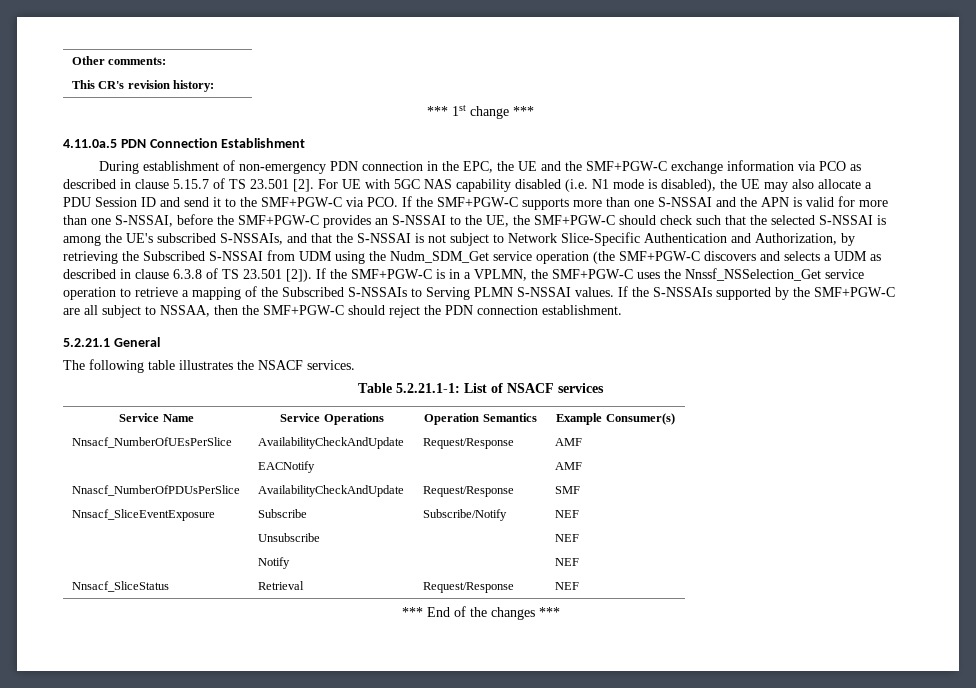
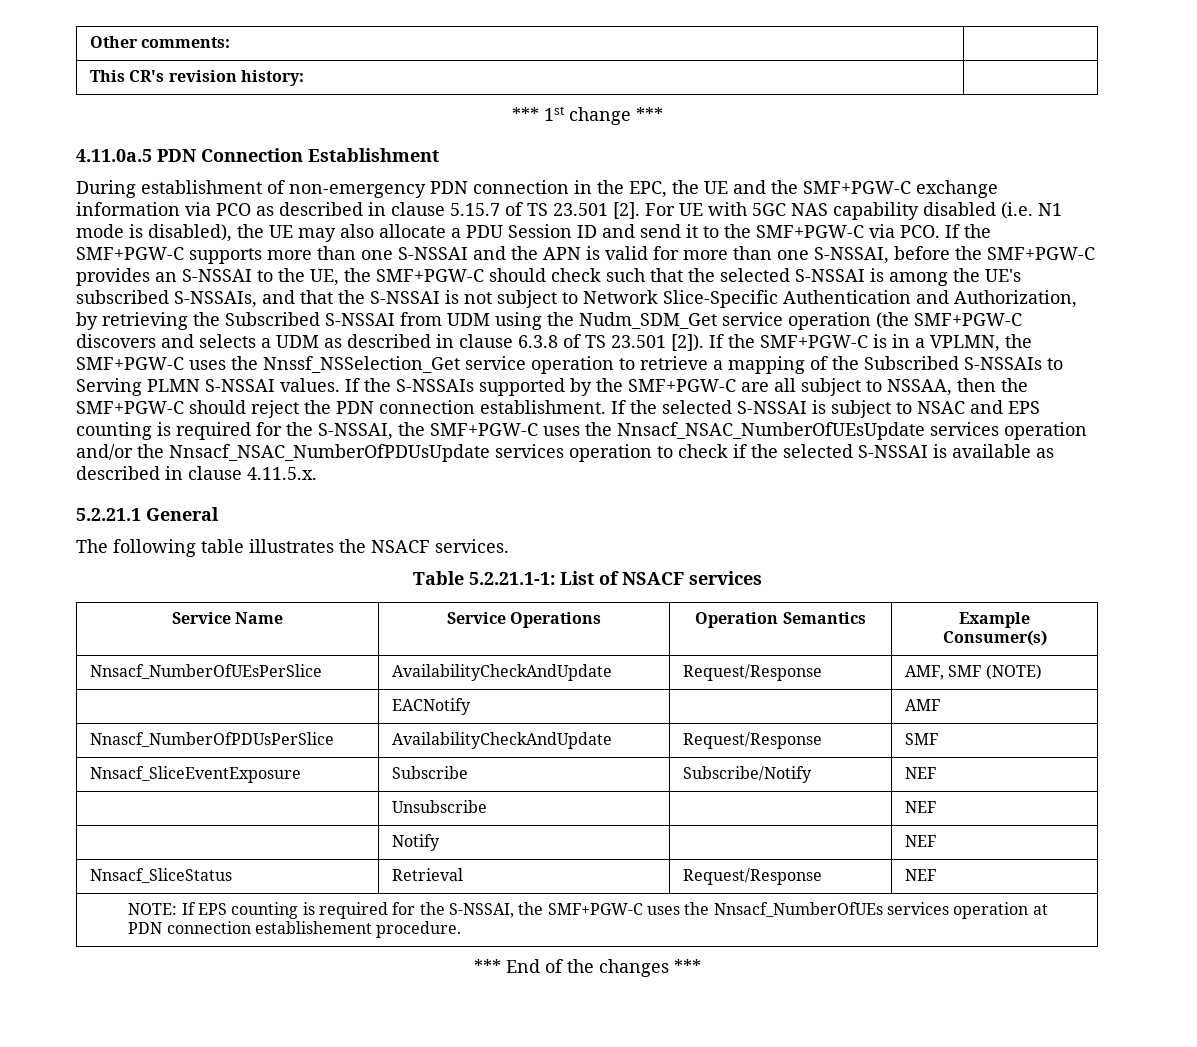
+ If the selected S-NSSAI is subject to NSAC and EPS counting is required for the S-NSSAI, the SMF+PGW-C uses the Nnsacf_NSAC_NumberOfUEsUpdate services operation and/or the Nnsacf_NSAC_NumberOfPDUsUpdate services operation to check if the selected S-NSSAI is available as described in clause 4.11.5.x.
- Nnsacf_NumberOfUEsPerSlice | AvailabilityCheckAndUpdate | Request/Response | AMF
+ Nnsacf_NumberOfUEsPerSlice | AvailabilityCheckAndUpdate | Request/Response | AMF, SMF (NOTE)
+ NOTE: If EPS counting is required for the S-NSSAI, the SMF+PGW-C uses the Nnsacf_NumberOfUEs services operation at PDN connection establishement procedure.

